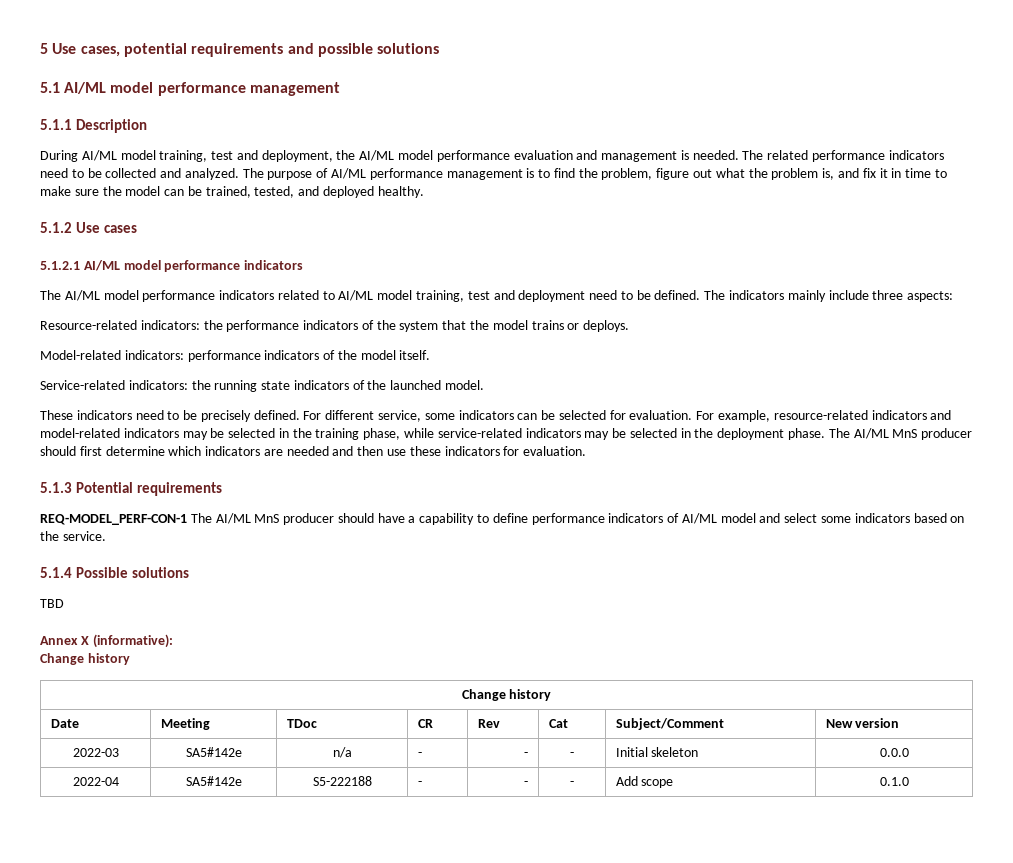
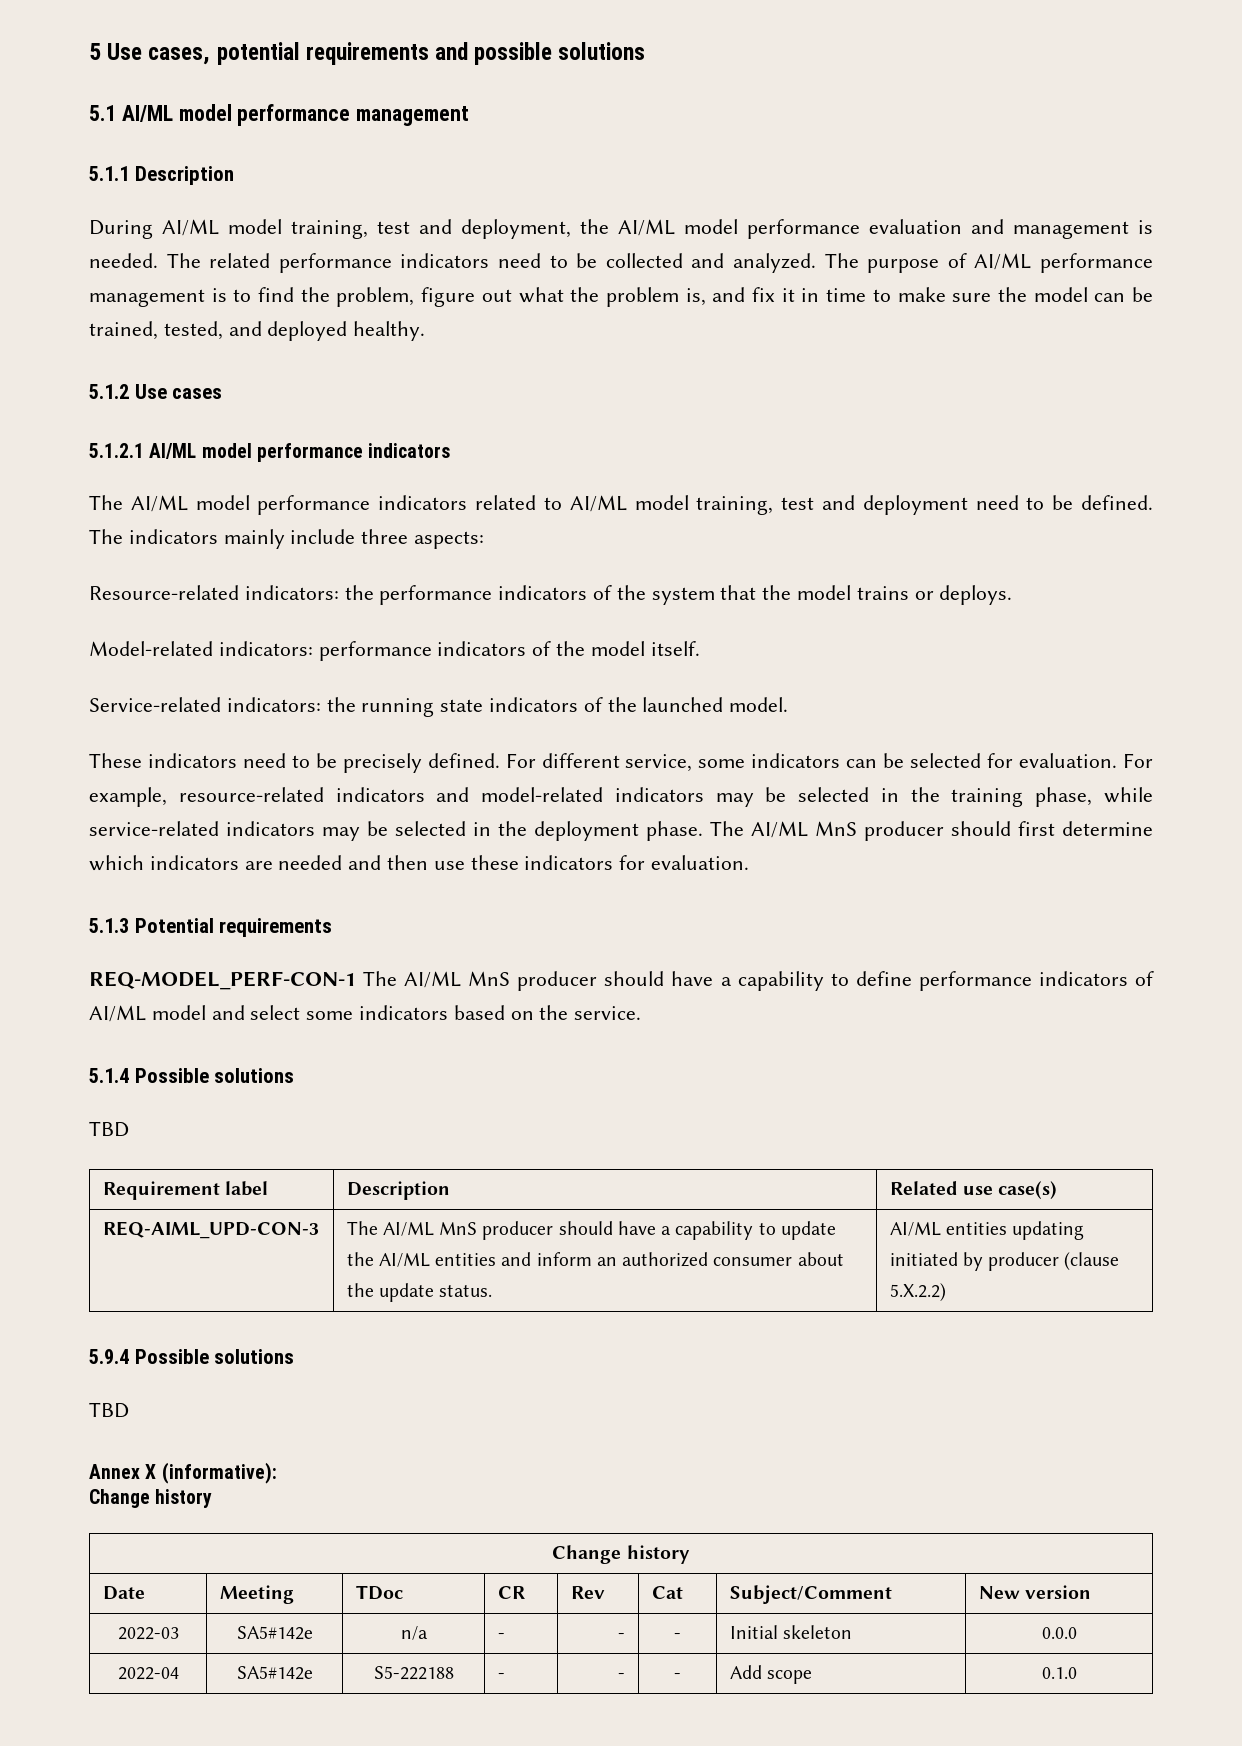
+ Requirement label | Description | Related use case(s)
+ REQ-AIML_UPD-CON-3 | The AI/ML MnS producer should have a capability to update the AI/ML entities and inform an authorized consumer about the update status. | AI/ML entities updating initiated by producer (clause 5.X.2.2)
+ 5.9.4 Possible solutions
+ TBD

